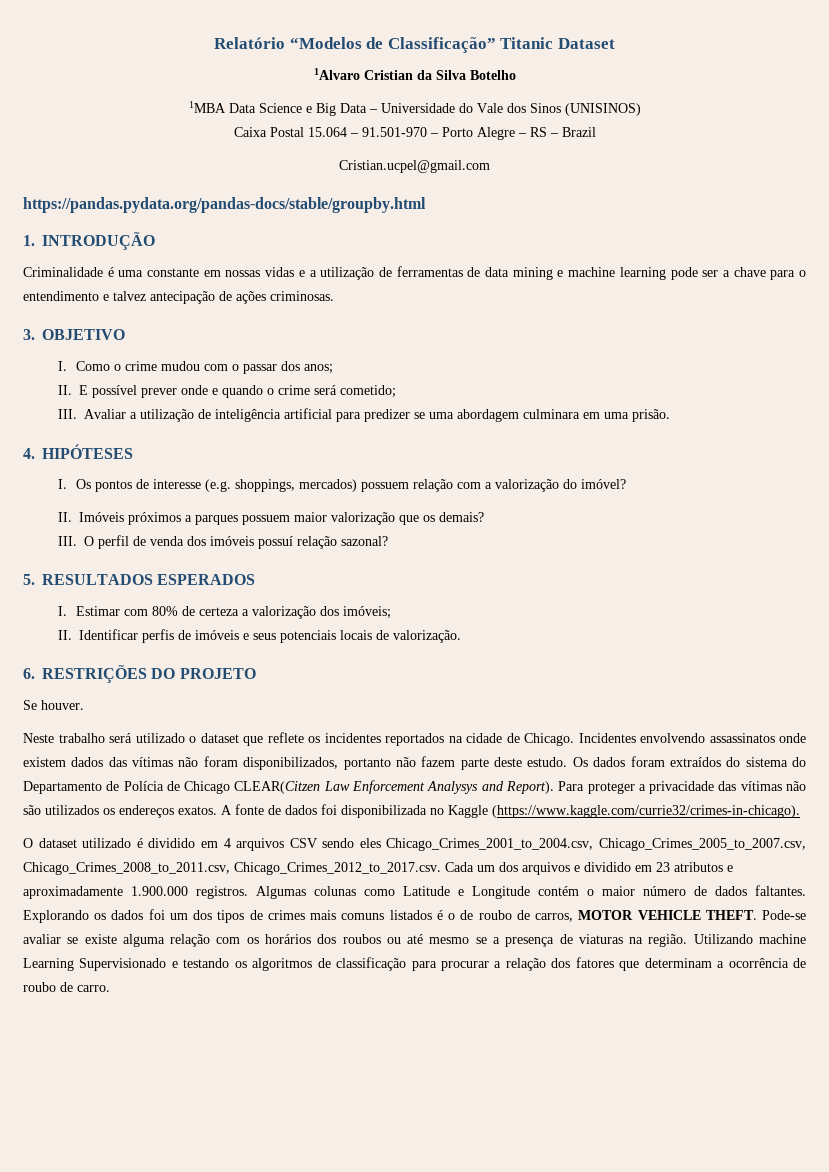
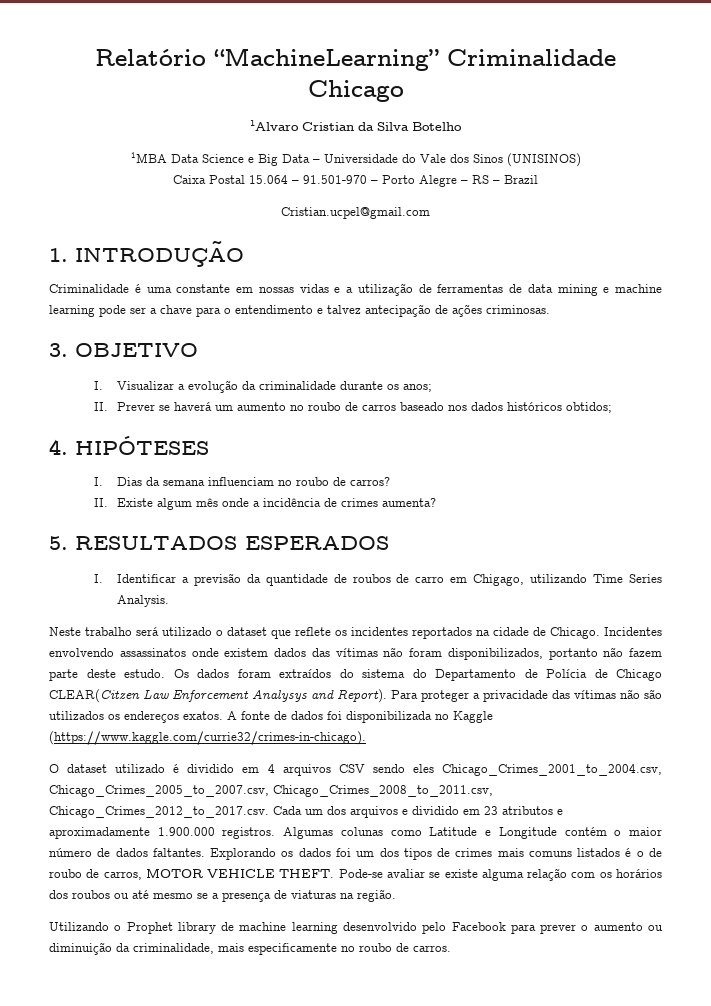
- Relatório “Modelos de Classificação” Titanic Dataset
+ Relatório “MachineLearning” Criminalidade Chicago
- https://pandas.pydata.org/pandas-docs/stable/groupby.html
- I. Como o crime mudou com o passar dos anos;
- II. E possível prever onde e quando o crime será cometido;
- III. Avaliar a utilização de inteligência artificial para predizer se uma abordagem culminara em uma prisão.
+ I. Visualizar a evolução da criminalidade durante os anos;
+ II. Prever se haverá um aumento no roubo de carros baseado nos dados históricos obtidos;
  4. HIPÓTESES
- I. Os pontos de interesse (e.g. shoppings, mercados) possuem relação com a valorização do imóvel?
- II. Imóveis próximos a parques possuem maior valorização que os demais?
- III. O perfil de venda dos imóveis possuí relação sazonal?
+ I. Dias da semana influenciam no roubo de carros?
+ II. Existe algum mês onde a incidência de crimes aumenta?
  5. RESULTADOS ESPERADOS
- I. Estimar com 80% de certeza a valorização dos imóveis;
- II. Identificar perfis de imóveis e seus potenciais locais de valorização.
- 6. RESTRIÇÕES DO PROJETO
- Se houver.
+ I. Identificar a previsão da quantidade de roubos de carro em Chigago, utilizando Time Series Analysis.
- Pode-se avaliar se existe alguma relação com os horários dos roubos ou até mesmo se a presença de viaturas na região. Utilizando machine Learning Supervisionado e testando os algoritmos de classificação para procurar a relação dos fatores que determinam a ocorrência de roubo de carro.
+ Pode-se avaliar se existe alguma relação com os horários dos roubos ou até mesmo se a presença de viaturas na região.
+ Utilizando o Prophet library de machine learning desenvolvido pelo Facebook para prever o aumento ou diminuição da criminalidade, mais especificamente no roubo de carros.

